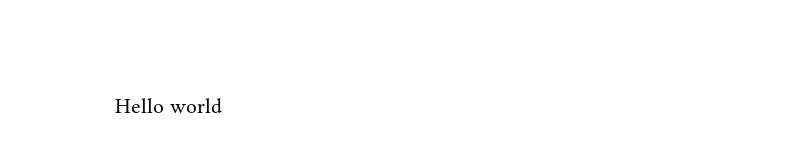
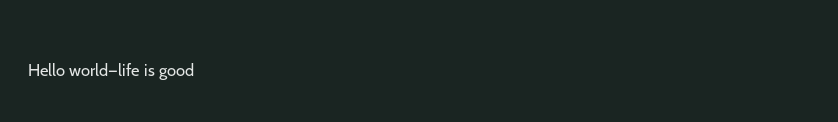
- Hello world
+ Hello world—life is good

